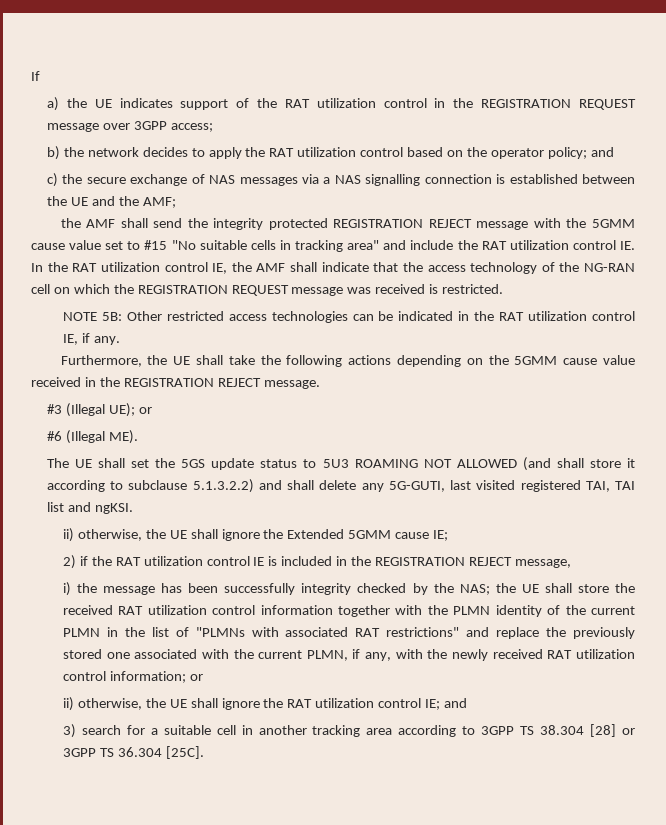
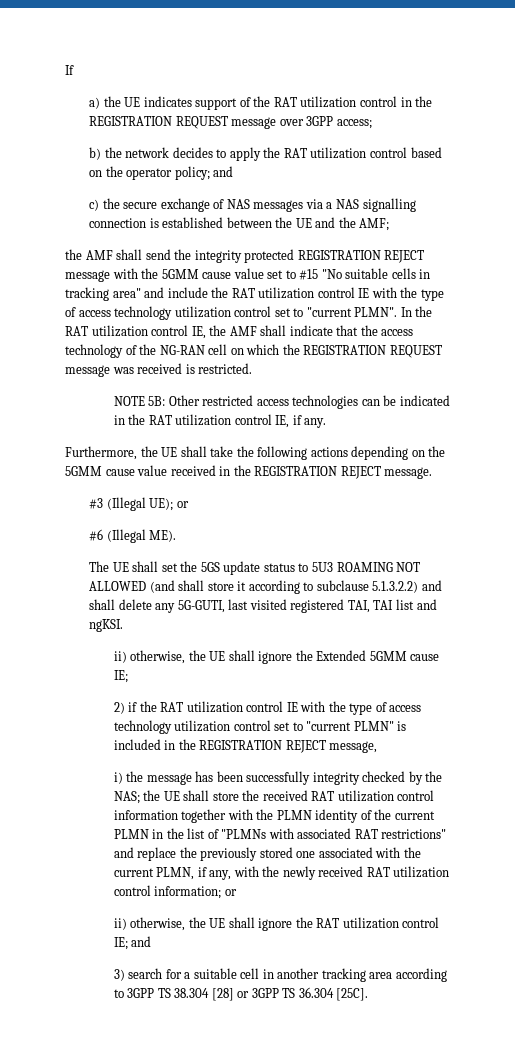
- the AMF shall send the integrity protected REGISTRATION REJECT message with the 5GMM cause value set to #15 "No suitable cells in tracking area" and include the RAT utilization control IE. In the RAT utilization control IE, the AMF shall indicate that the access technology of the NG-RAN cell on which the REGISTRATION REQUEST message was received is restricted.
+ the AMF shall send the integrity protected REGISTRATION REJECT message with the 5GMM cause value set to #15 "No suitable cells in tracking area" and include the RAT utilization control IE with the type of access technology utilization control set to "current PLMN". In the RAT utilization control IE, the AMF shall indicate that the access technology of the NG-RAN cell on which the REGISTRATION REQUEST message was received is restricted.
- 2) if the RAT utilization control IE is included in the REGISTRATION REJECT message,
+ 2) if the RAT utilization control IE with the type of access technology utilization control set to "current PLMN" is included in the REGISTRATION REJECT message,

